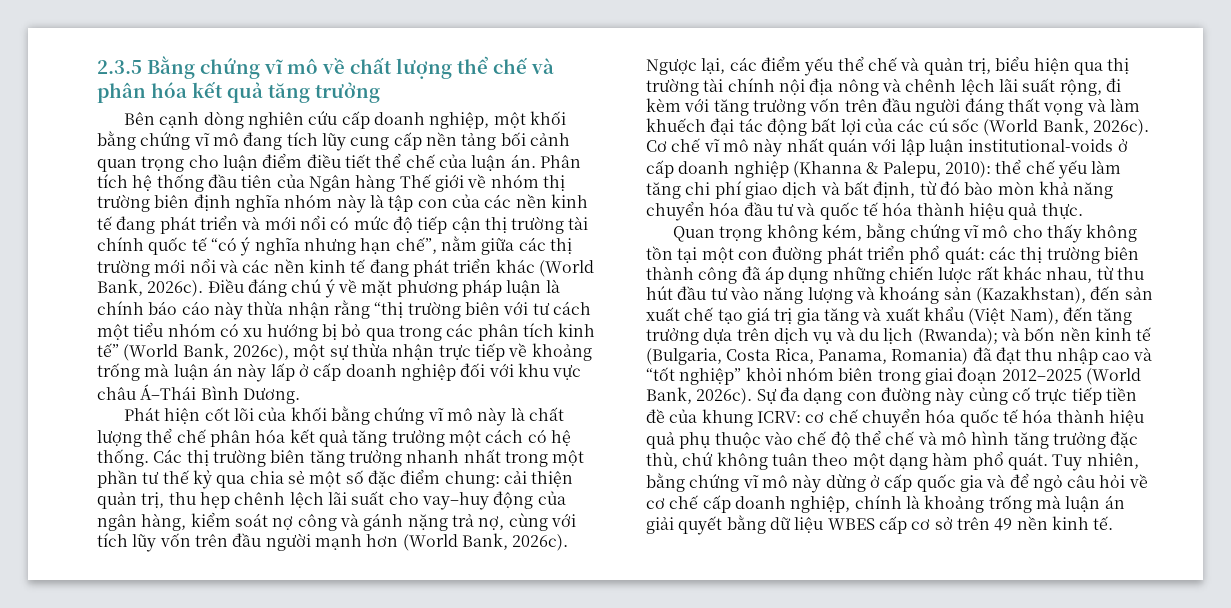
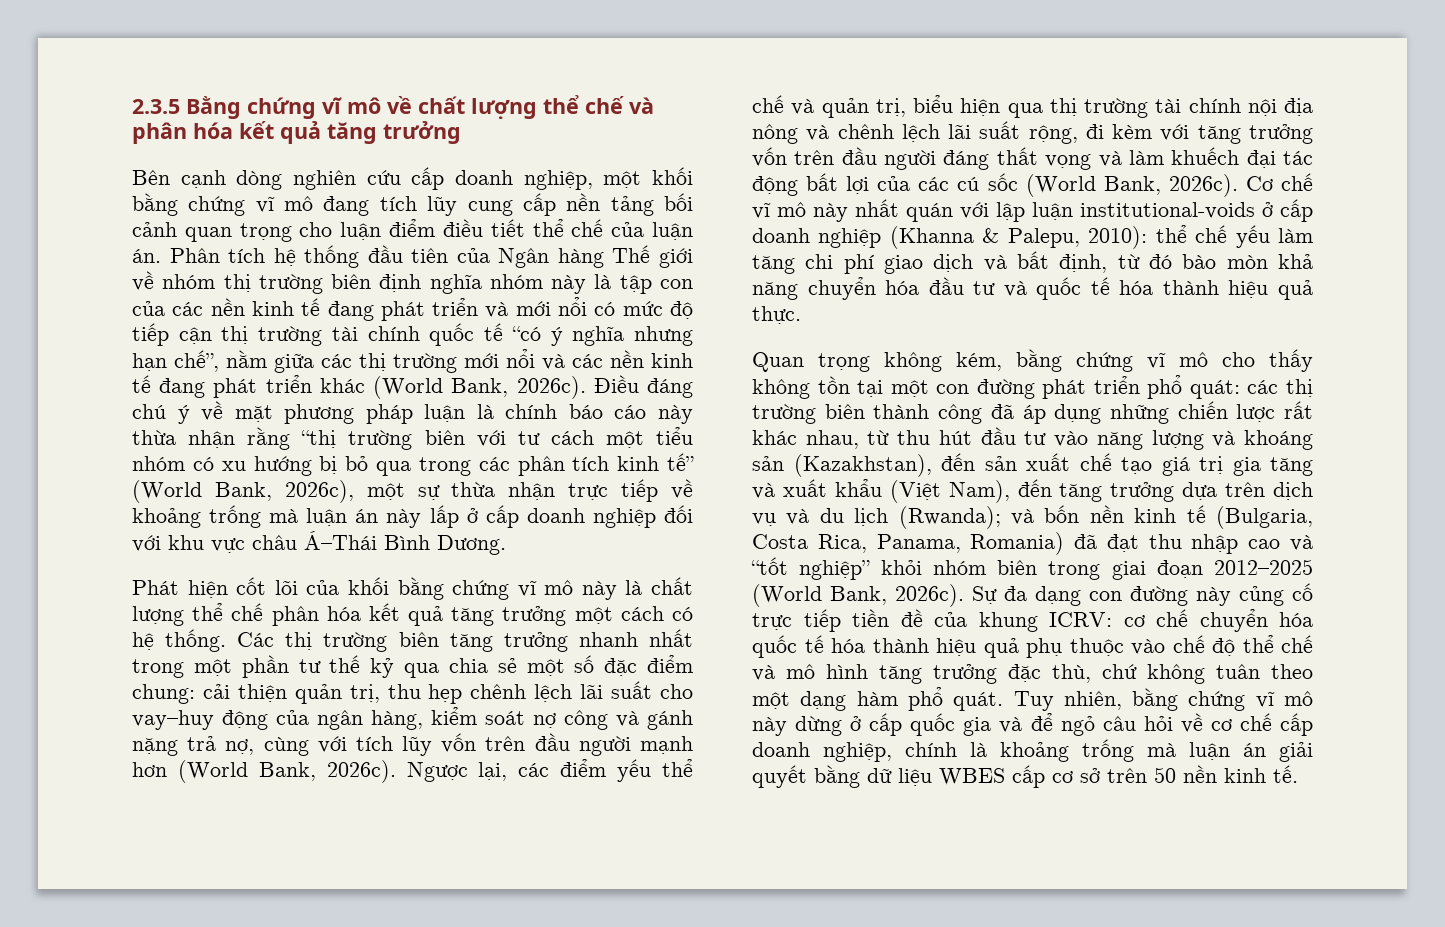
- Tuy nhiên, bằng chứng vĩ mô này dừng ở cấp quốc gia và để ngỏ câu hỏi về cơ chế cấp doanh nghiệp, chính là khoảng trống mà luận án giải quyết bằng dữ liệu WBES cấp cơ sở trên 49 nền kinh tế.
+ Tuy nhiên, bằng chứng vĩ mô này dừng ở cấp quốc gia và để ngỏ câu hỏi về cơ chế cấp doanh nghiệp, chính là khoảng trống mà luận án giải quyết bằng dữ liệu WBES cấp cơ sở trên 50 nền kinh tế.

